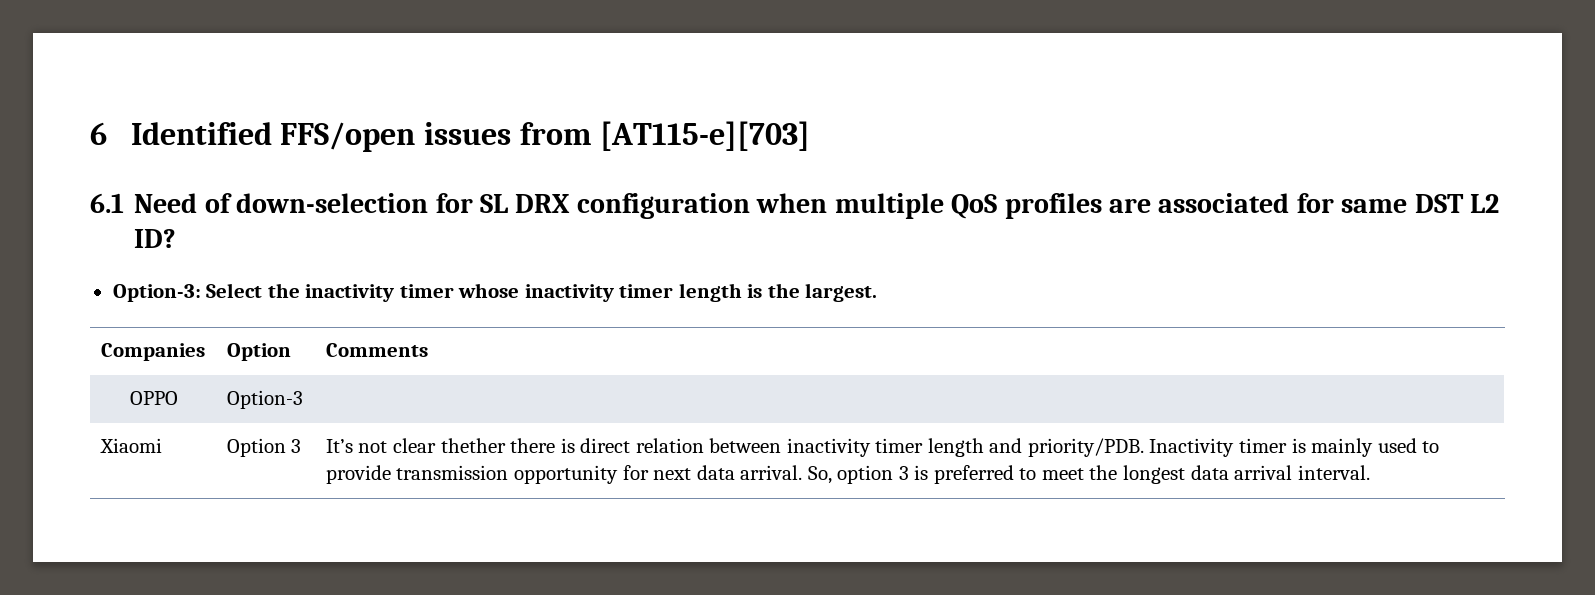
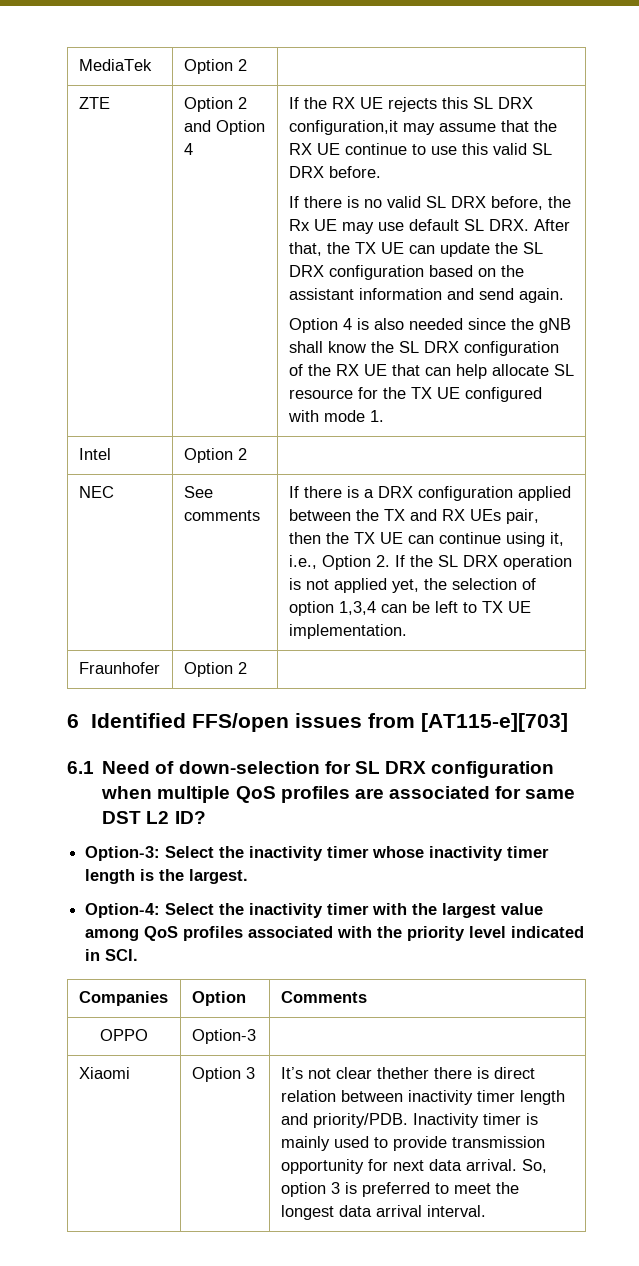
+ MediaTek | Option 2 |
+ ZTE | Option 2 and Option 4 | If the RX UE rejects this SL DRX configuration,it may assume that the RX UE continue to use this valid SL DRX before.
+ If there is no valid SL DRX before, the Rx UE may use default SL DRX. After that, the TX UE can update the SL DRX configuration based on the assistant information and send again.
+ Option 4 is also needed since the gNB shall know the SL DRX configuration of the RX UE that can help allocate SL resource for the TX UE configured with mode 1.
+ Intel | Option 2 |
+ NEC | See comments | If there is a DRX configuration applied between the TX and RX UEs pair, then the TX UE can continue using it, i.e., Option 2. If the SL DRX operation is not applied yet, the selection of option 1,3,4 can be left to TX UE implementation.
+ Fraunhofer | Option 2 |
+ Option-4: Select the inactivity timer with the largest value among QoS profiles associated with the priority level indicated in SCI.

